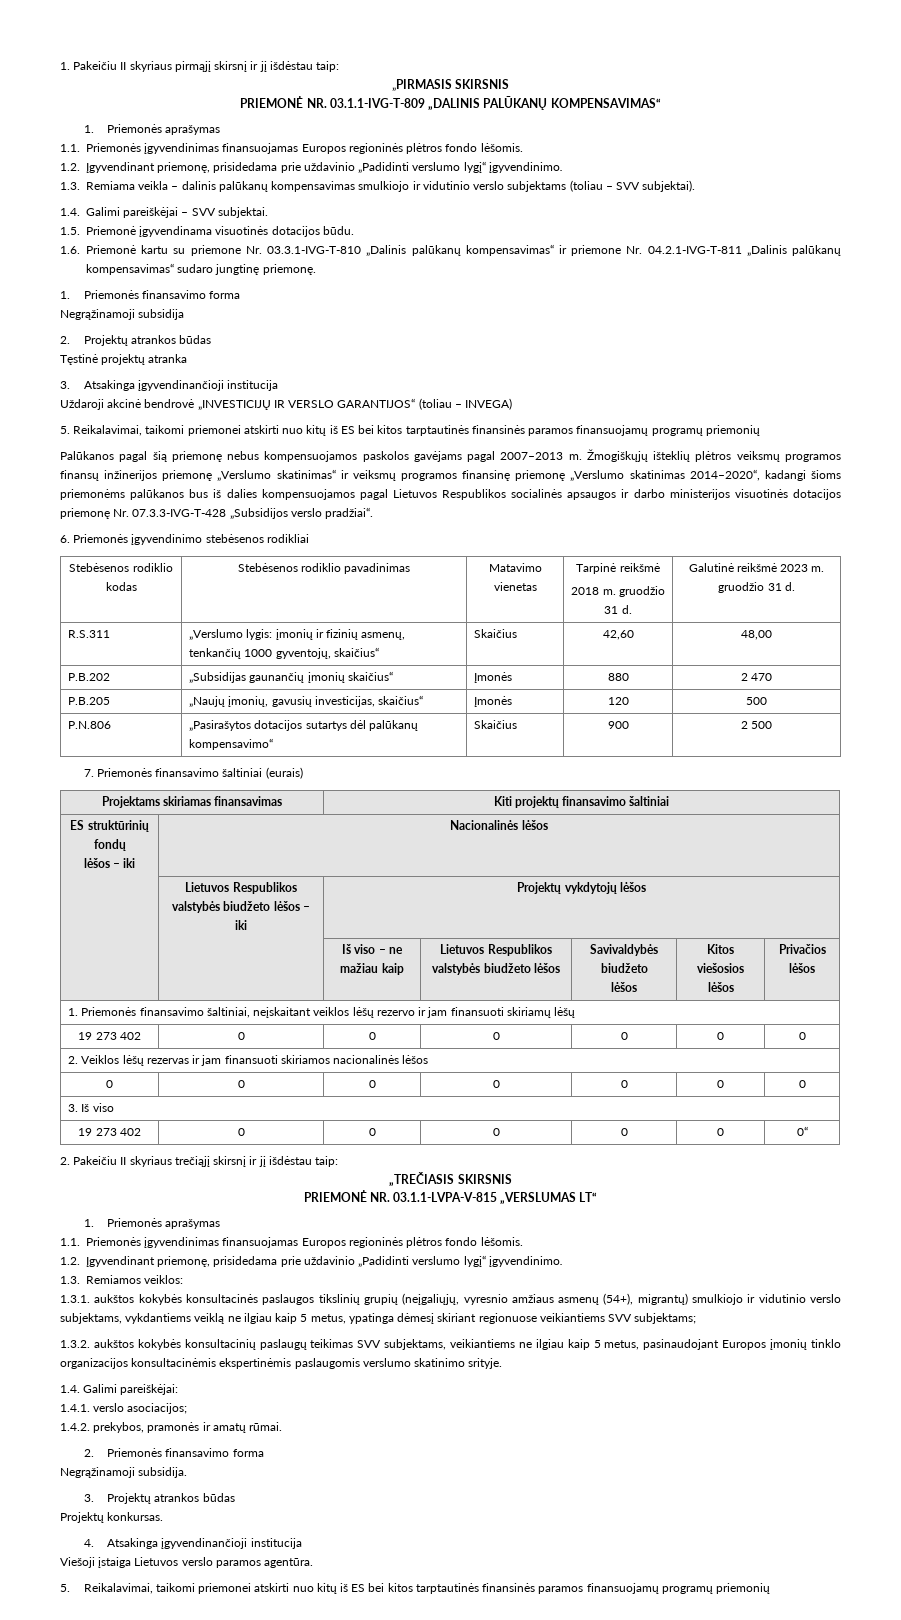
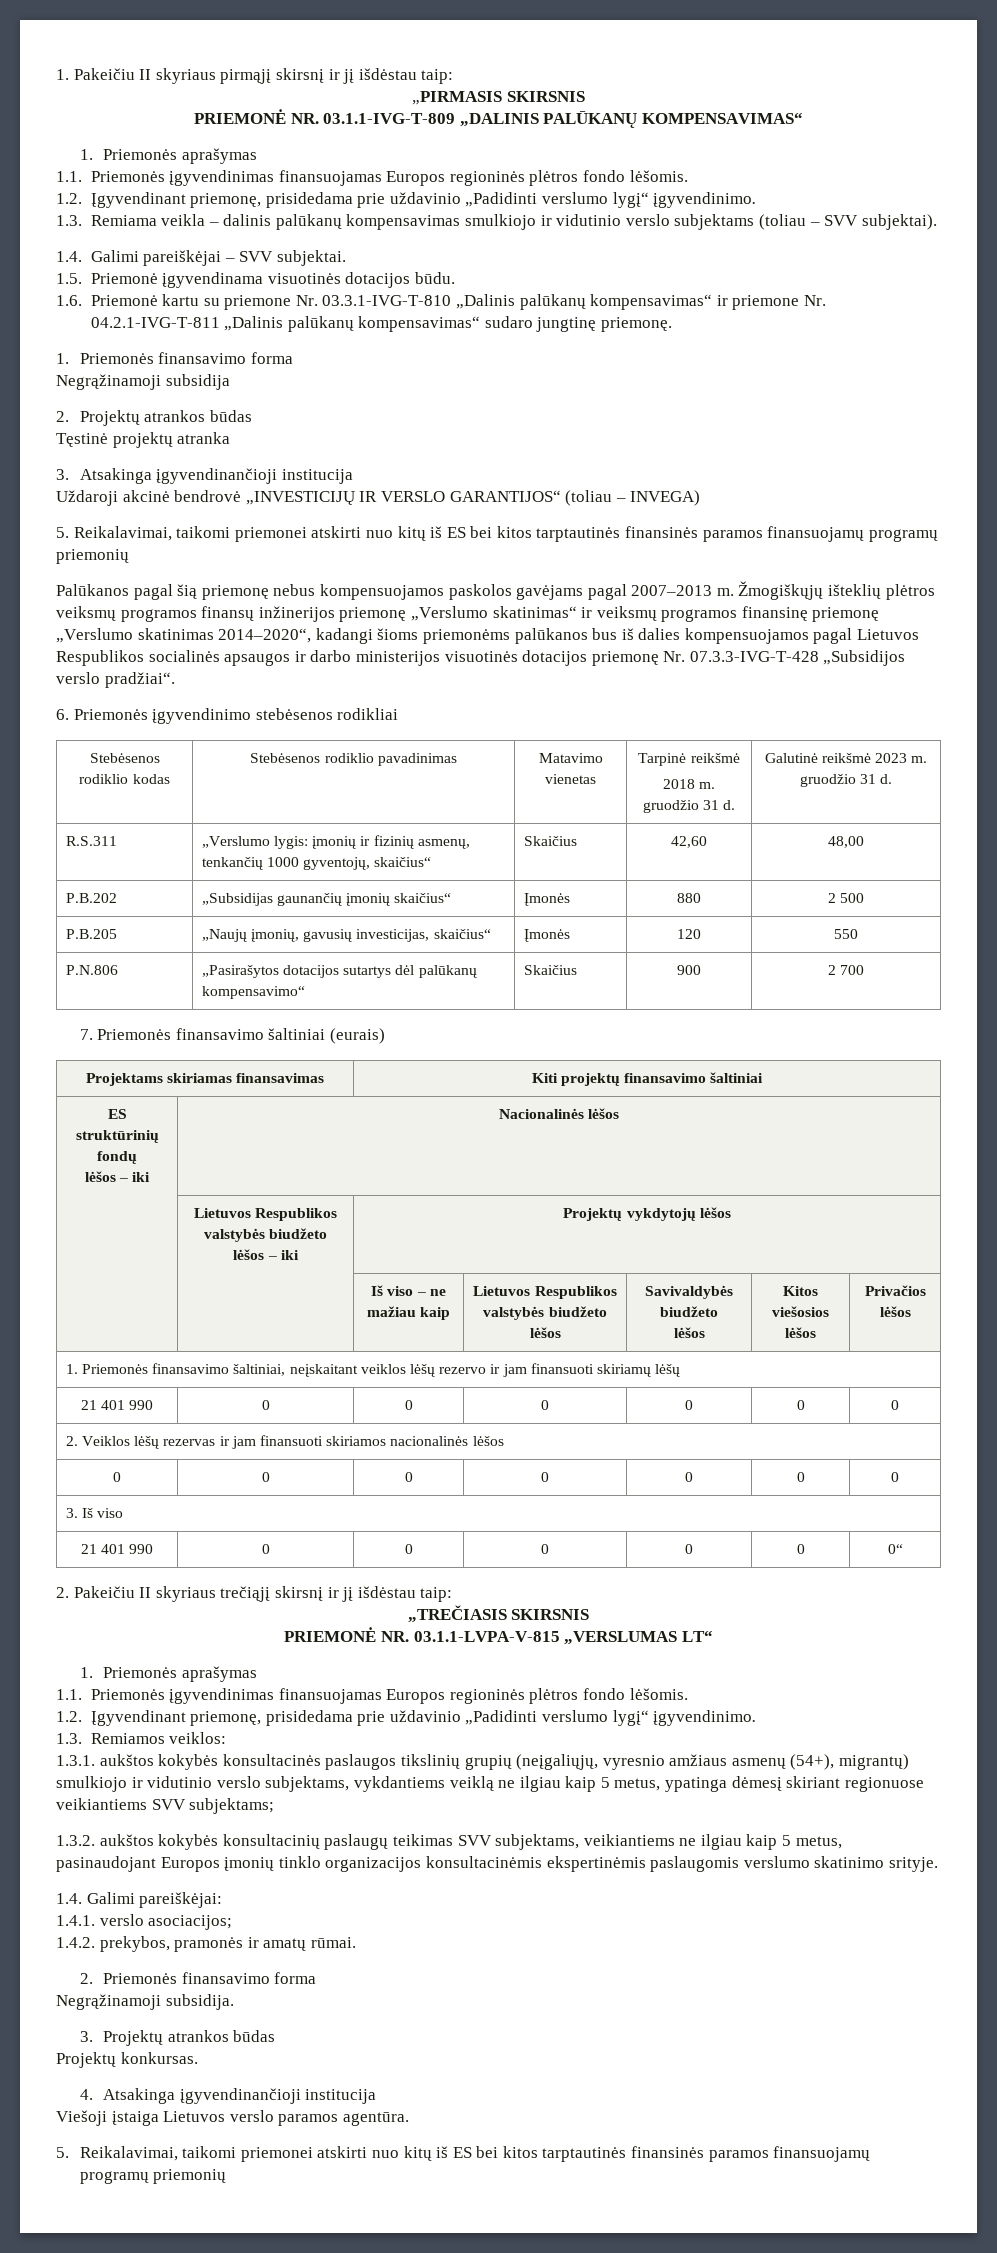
- P.B.202 | „Subsidijas gaunančių įmonių skaičius“ | Įmonės | 880 | 2 470
+ P.B.202 | „Subsidijas gaunančių įmonių skaičius“ | Įmonės | 880 | 2 500
- P.B.205 | „Naujų įmonių, gavusių investicijas, skaičius“ | Įmonės | 120 | 500
+ P.B.205 | „Naujų įmonių, gavusių investicijas, skaičius“ | Įmonės | 120 | 550
- P.N.806 | „Pasirašytos dotacijos sutartys dėl palūkanų kompensavimo“ | Skaičius | 900 | 2 500
+ P.N.806 | „Pasirašytos dotacijos sutartys dėl palūkanų kompensavimo“ | Skaičius | 900 | 2 700
- 19 273 402 | 0 | 0 | 0 | 0 | 0 | 0
+ 21 401 990 | 0 | 0 | 0 | 0 | 0 | 0
- 19 273 402 | 0 | 0 | 0 | 0 | 0 | 0“
+ 21 401 990 | 0 | 0 | 0 | 0 | 0 | 0“

